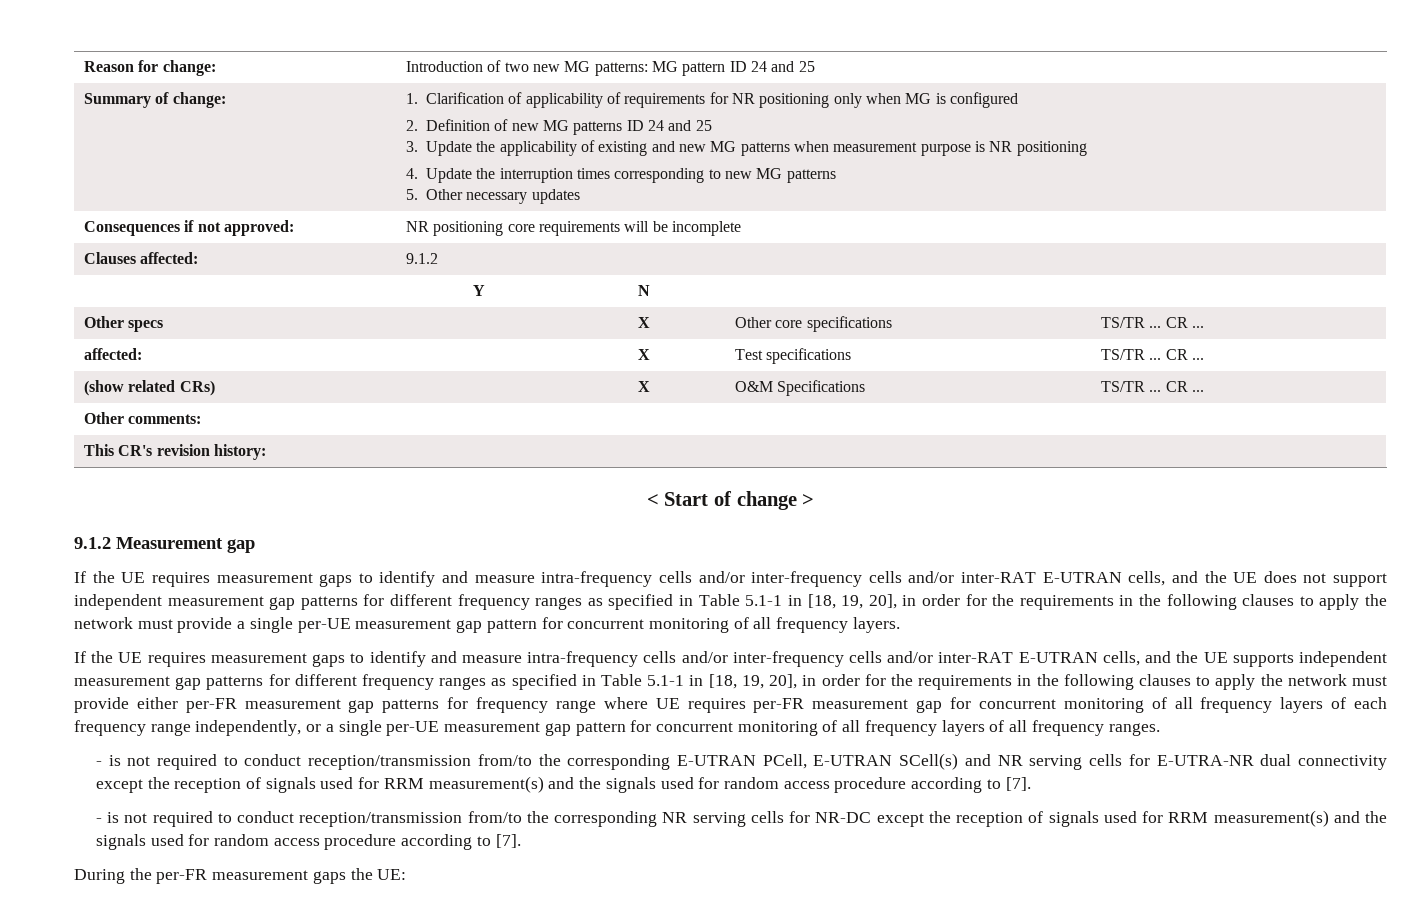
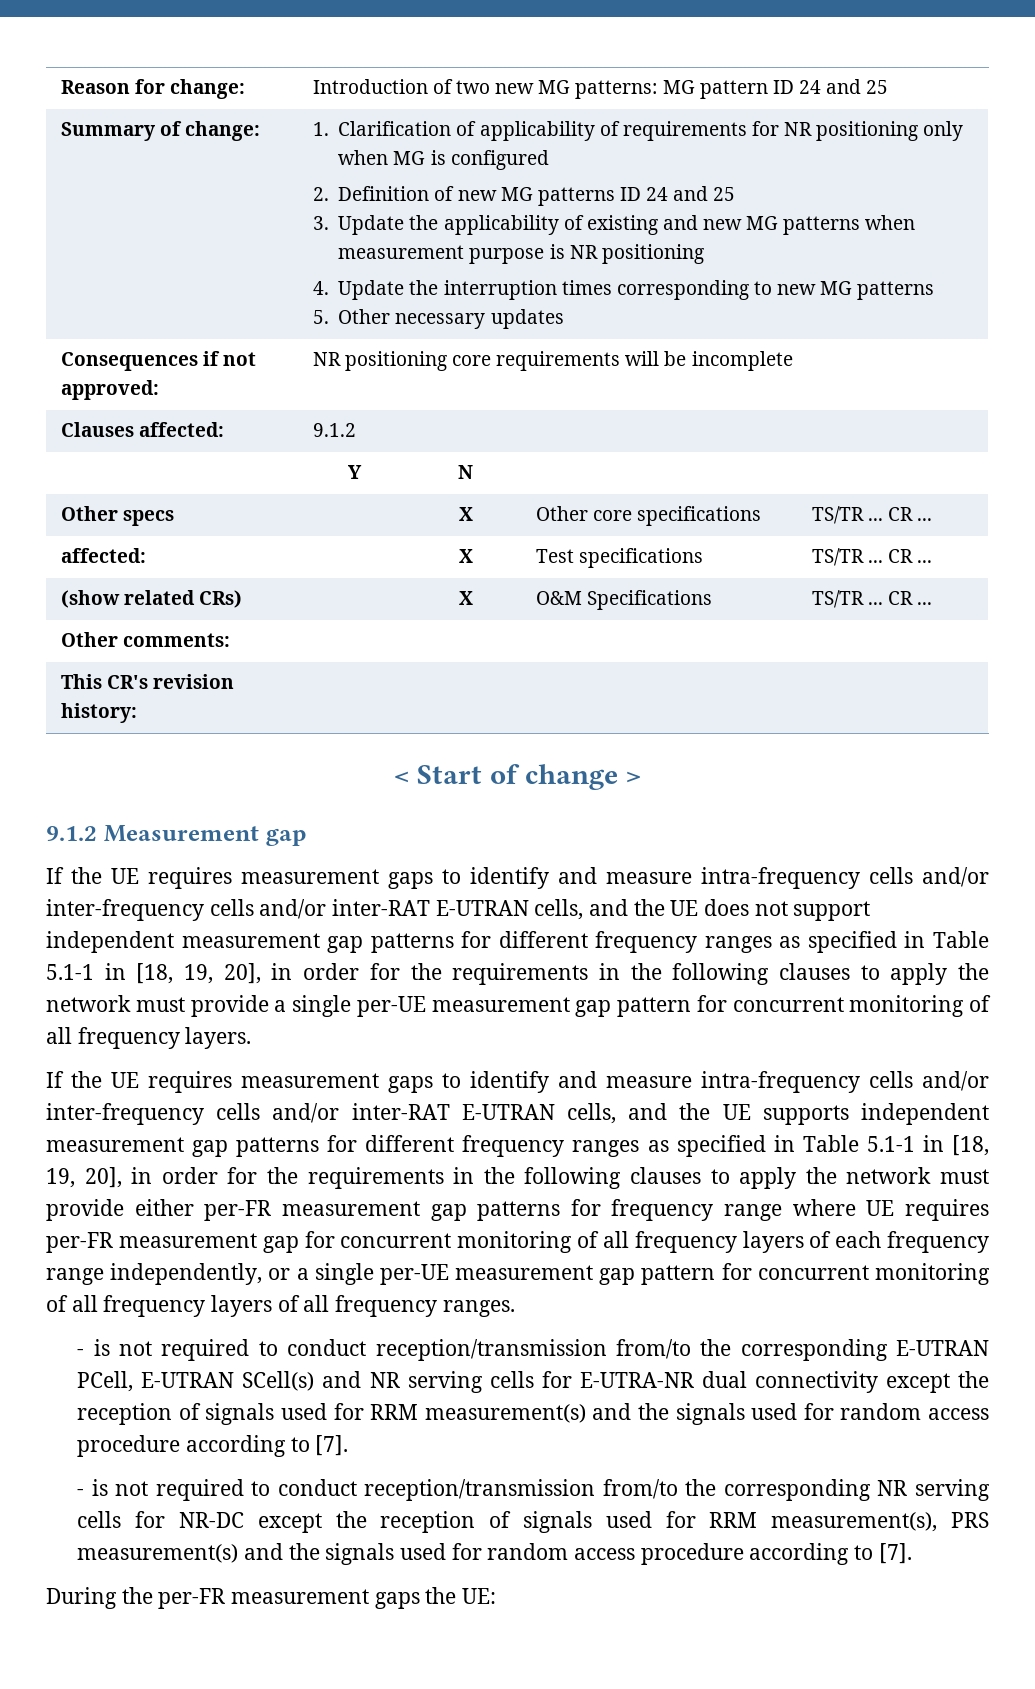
- - is not required to conduct reception/transmission from/to the corresponding NR serving cells for NR-DC except the reception of signals used for RRM measurement(s) and the signals used for random access procedure according to [7].
+ - is not required to conduct reception/transmission from/to the corresponding NR serving cells for NR-DC except the reception of signals used for RRM measurement(s), PRS measurement(s) and the signals used for random access procedure according to [7].

